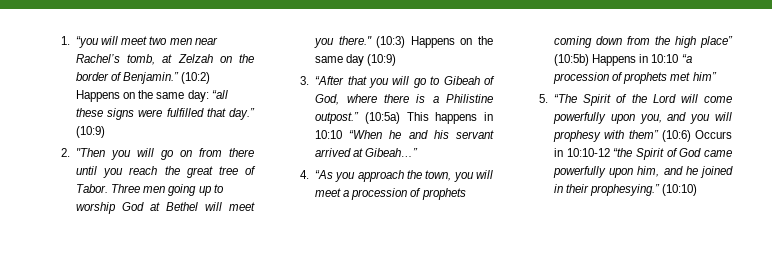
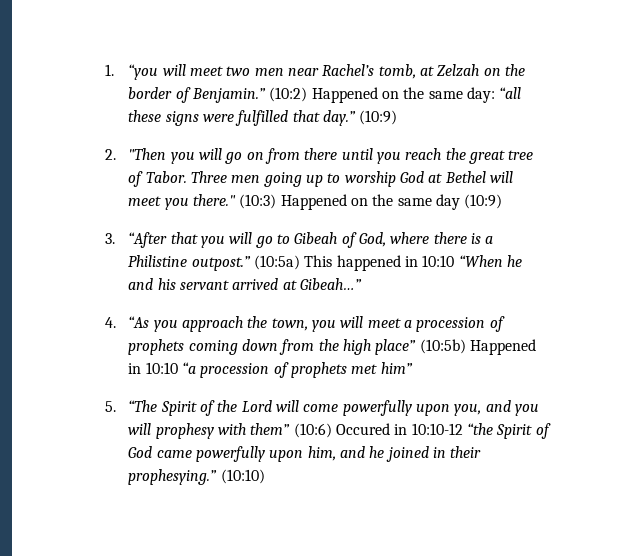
- (10:2) Happens on the same day: “all these signs were fulfilled that day.”
+ (10:2) Happened on the same day: “all these signs were fulfilled that day.”
- (10:3) Happens on the same day (10:9)
+ (10:3) Happened on the same day (10:9)
- (10:5a) This happens in 10:10 “When he and his servant arrived at Gibeah…”
+ (10:5a) This happened in 10:10 “When he and his servant arrived at Gibeah…”
- 4. “As you approach the town, you will meet a procession of prophets coming down from the high place” (10:5b) Happens in 10:10 “a procession of prophets met him”
+ 4. “As you approach the town, you will meet a procession of prophets coming down from the high place” (10:5b) Happened in 10:10 “a procession of prophets met him”
- 5. “The Spirit of the Lord will come powerfully upon you, and you will prophesy with them” (10:6) Occurs in 10:10-12 “the Spirit of God came powerfully upon him, and he joined in their prophesying.”
+ 5. “The Spirit of the Lord will come powerfully upon you, and you will prophesy with them” (10:6) Occured in 10:10-12 “the Spirit of God came powerfully upon him, and he joined in their prophesying.”

